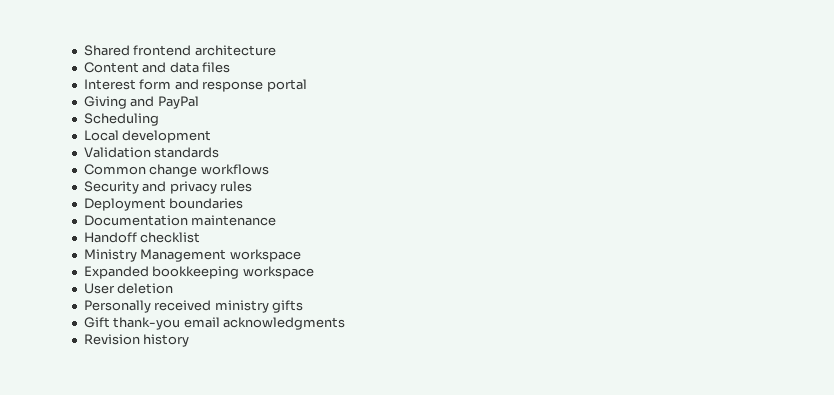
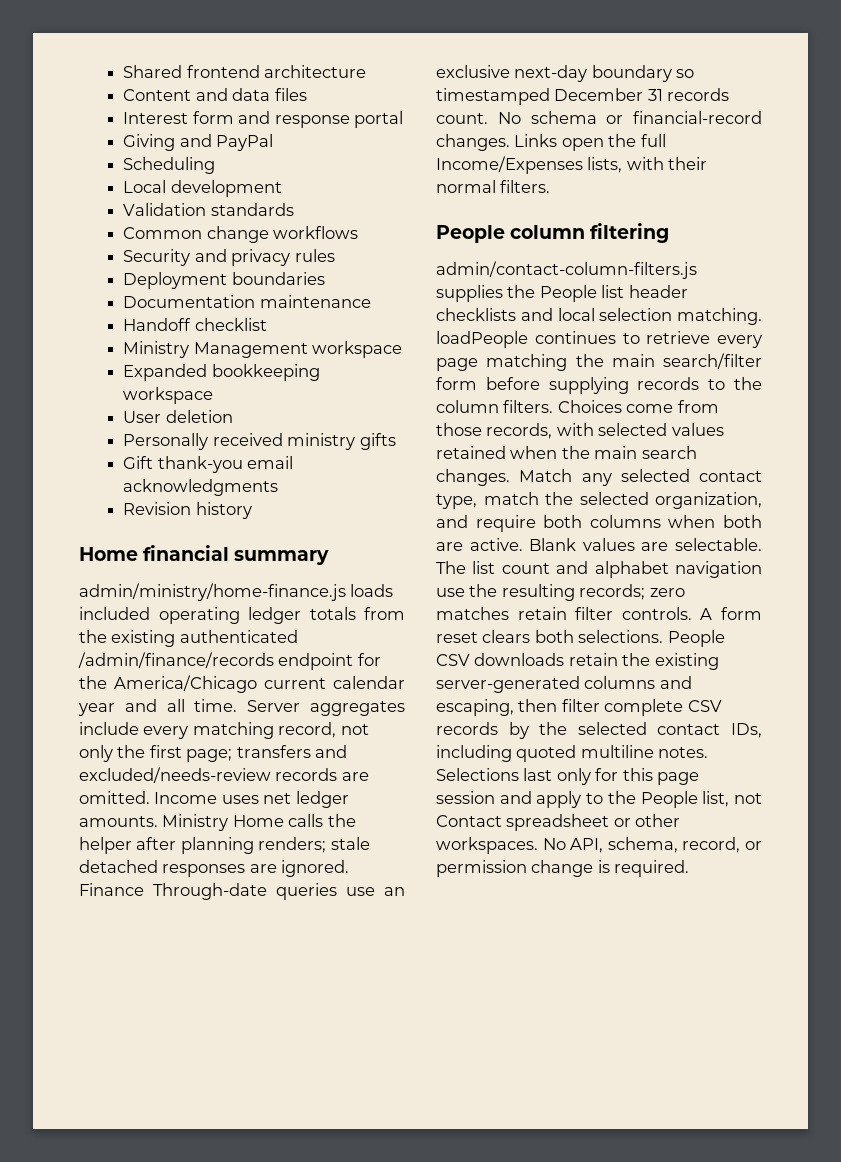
+ Home financial summary
+ admin/ministry/home-finance.js loads included operating ledger totals from the existing authenticated /admin/finance/records endpoint for the America/Chicago current calendar year and all time. Server aggregates include every matching record, not only the first page; transfers and excluded/needs-review records are omitted. Income uses net ledger amounts. Ministry Home calls the helper after planning renders; stale detached responses are ignored. Finance Through-date queries use an exclusive next-day boundary so timestamped December 31 records count. No schema or financial-record changes. Links open the full Income/Expenses lists, with their normal filters.
+ People column filtering
+ admin/contact-column-filters.js supplies the People list header checklists and local selection matching. loadPeople continues to retrieve every page matching the main search/filter form before supplying records to the column filters. Choices come from those records, with selected values retained when the main search changes. Match any selected contact type, match the selected organization, and require both columns when both are active. Blank values are selectable. The list count and alphabet navigation use the resulting records; zero matches retain filter controls. A form reset clears both selections. People CSV downloads retain the existing server-generated columns and escaping, then filter complete CSV records by the selected contact IDs, including quoted multiline notes. Selections last only for this page session and apply to the People list, not Contact spreadsheet or other workspaces. No API, schema, record, or permission change is required.

